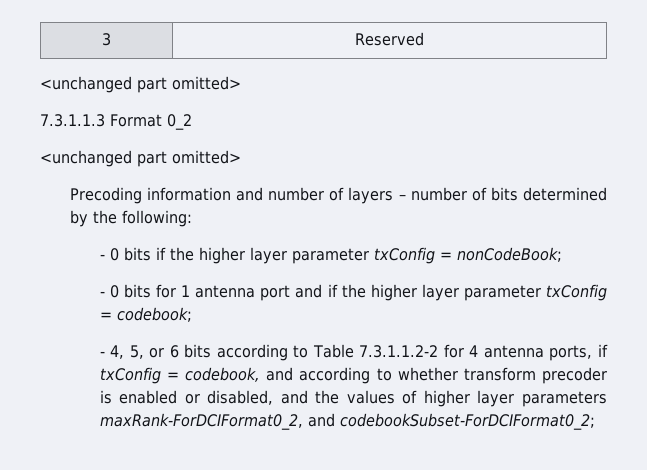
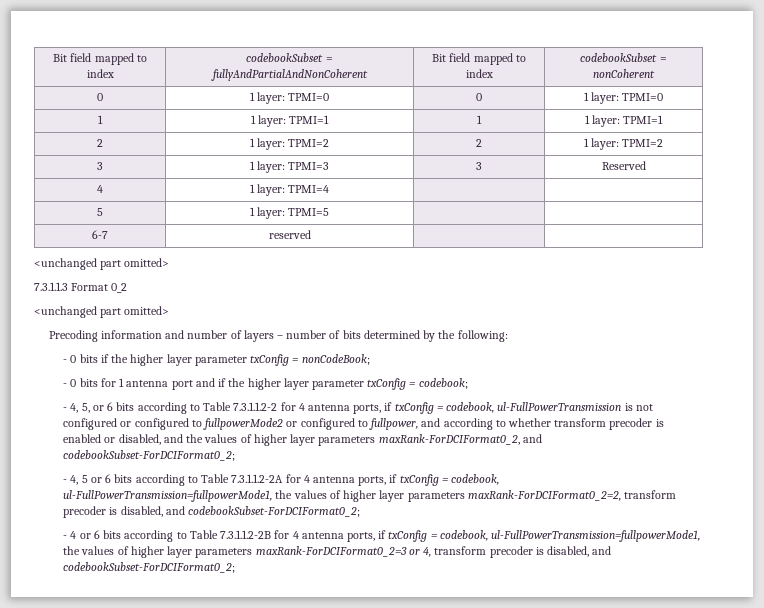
- 3 | Reserved
+ Bit field mapped to index | codebookSubset = fullyAndPartialAndNonCoherent | Bit field mapped to index | codebookSubset = nonCoherent
+ 0 | 1 layer: TPMI=0 | 0 | 1 layer: TPMI=0
+ 1 | 1 layer: TPMI=1 | 1 | 1 layer: TPMI=1
+ 2 | 1 layer: TPMI=2 | 2 | 1 layer: TPMI=2
+ 3 | 1 layer: TPMI=3 | 3 | Reserved
+ 4 | 1 layer: TPMI=4 | |
+ 5 | 1 layer: TPMI=5 | |
+ 6-7 | reserved | |
- - 4, 5, or 6 bits according to Table 7.3.1.1.2-2 for 4 antenna ports, if txConfig = codebook, and according to whether transform precoder is enabled or disabled, and the values of higher layer parameters maxRank-ForDCIFormat0_2, and codebookSubset-ForDCIFormat0_2;
+ - 4, 5, or 6 bits according to Table 7.3.1.1.2-2 for 4 antenna ports, if txConfig = codebook, ul-FullPowerTransmission is not configured or configured to fullpowerMode2 or configured to fullpower, and according to whether transform precoder is enabled or disabled, and the values of higher layer parameters maxRank-ForDCIFormat0_2, and codebookSubset-ForDCIFormat0_2;
+ - 4, 5 or 6 bits according to Table 7.3.1.1.2-2A for 4 antenna ports, if txConfig = codebook, ul-FullPowerTransmission=fullpowerMode1, the values of higher layer parameters maxRank-ForDCIFormat0_2=2, transform precoder is disabled, and codebookSubset-ForDCIFormat0_2;
+ - 4 or 6 bits according to Table 7.3.1.1.2-2B for 4 antenna ports, if txConfig = codebook, ul-FullPowerTransmission=fullpowerMode1, the values of higher layer parameters maxRank-ForDCIFormat0_2=3 or 4, transform precoder is disabled, and codebookSubset-ForDCIFormat0_2;

